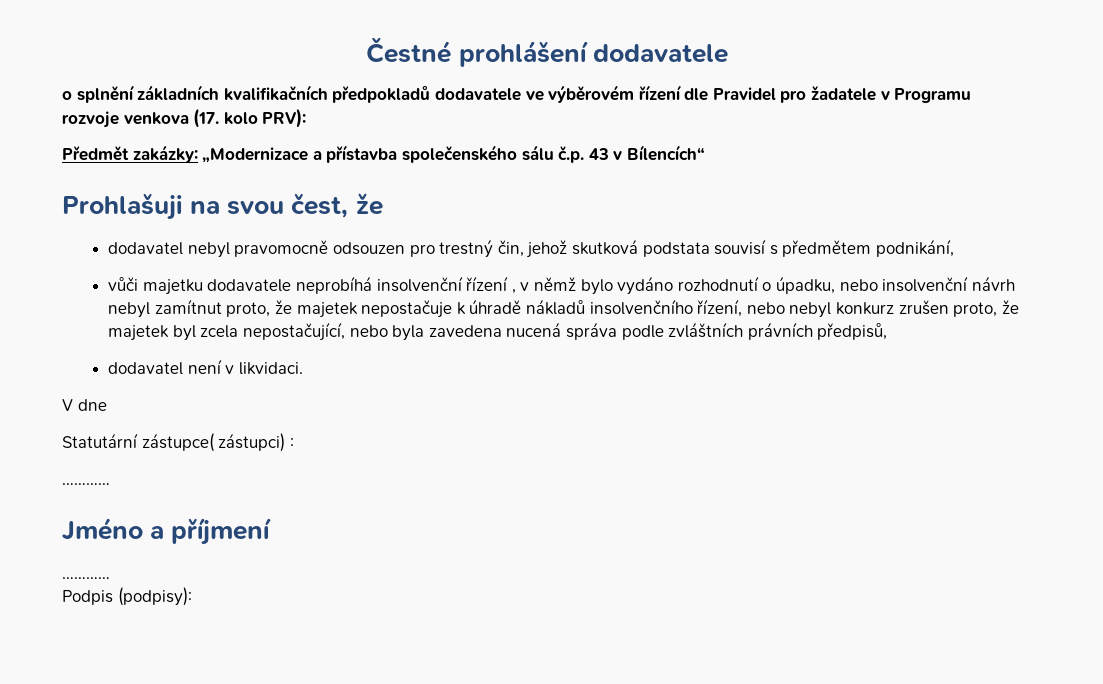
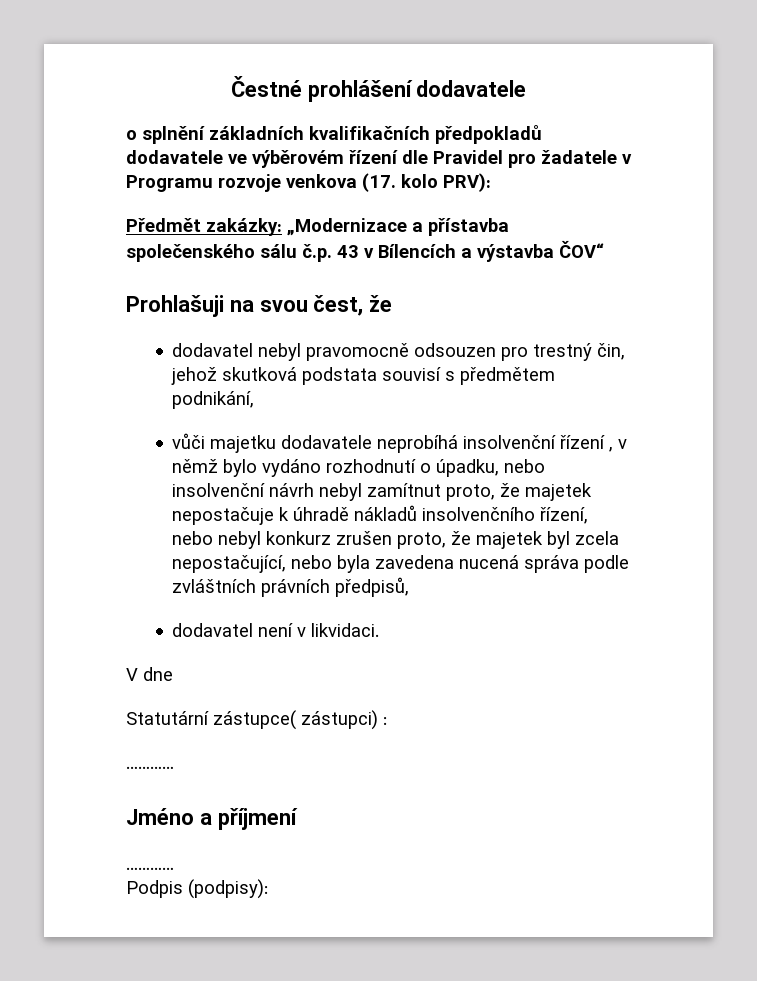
- Předmět zakázky: „Modernizace a přístavba společenského sálu č.p. 43 v Bílencích“
+ Předmět zakázky: „Modernizace a přístavba společenského sálu č.p. 43 v Bílencích a výstavba ČOV“

